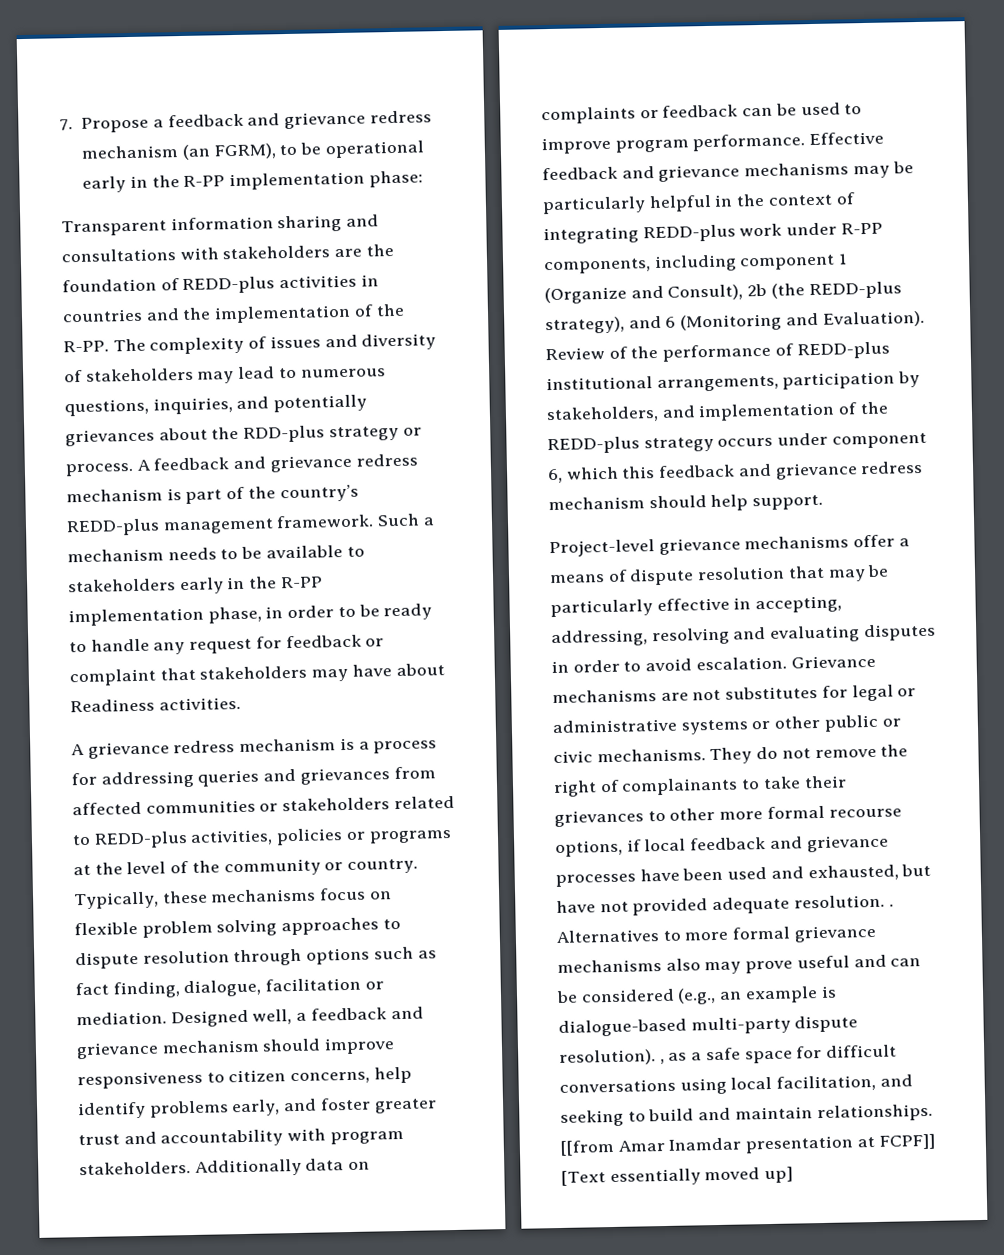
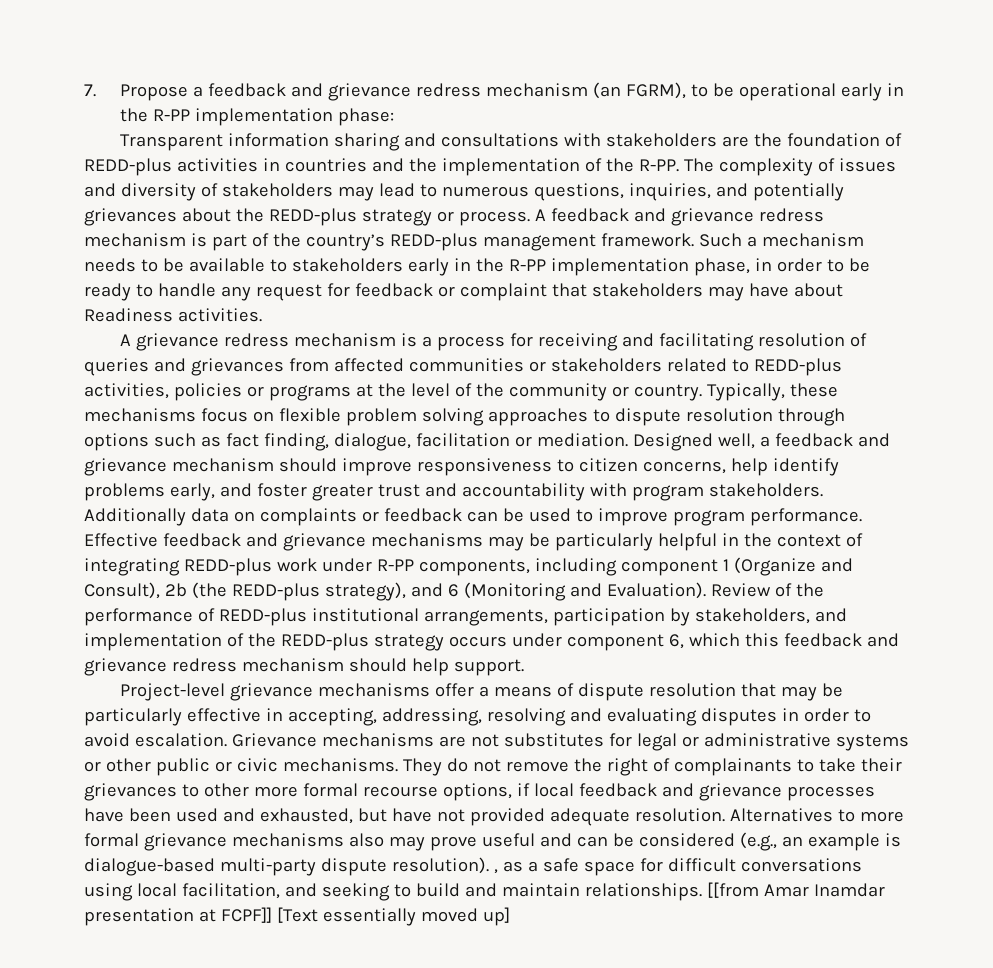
- The complexity of issues and diversity of stakeholders may lead to numerous questions, inquiries, and potentially grievances about the RDD-plus strategy or process.
+ The complexity of issues and diversity of stakeholders may lead to numerous questions, inquiries, and potentially grievances about the REDD-plus strategy or process.
- A grievance redress mechanism is a process for addressing queries and grievances from affected communities or stakeholders related to REDD-plus activities, policies or programs at the level of the community or country.
+ A grievance redress mechanism is a process for receiving and facilitating resolution of queries and grievances from affected communities or stakeholders related to REDD-plus activities, policies or programs at the level of the community or country.
- They do not remove the right of complainants to take their grievances to other more formal recourse options, if local feedback and grievance processes have been used and exhausted, but have not provided adequate resolution. .
+ They do not remove the right of complainants to take their grievances to other more formal recourse options, if local feedback and grievance processes have been used and exhausted, but have not provided adequate resolution.

